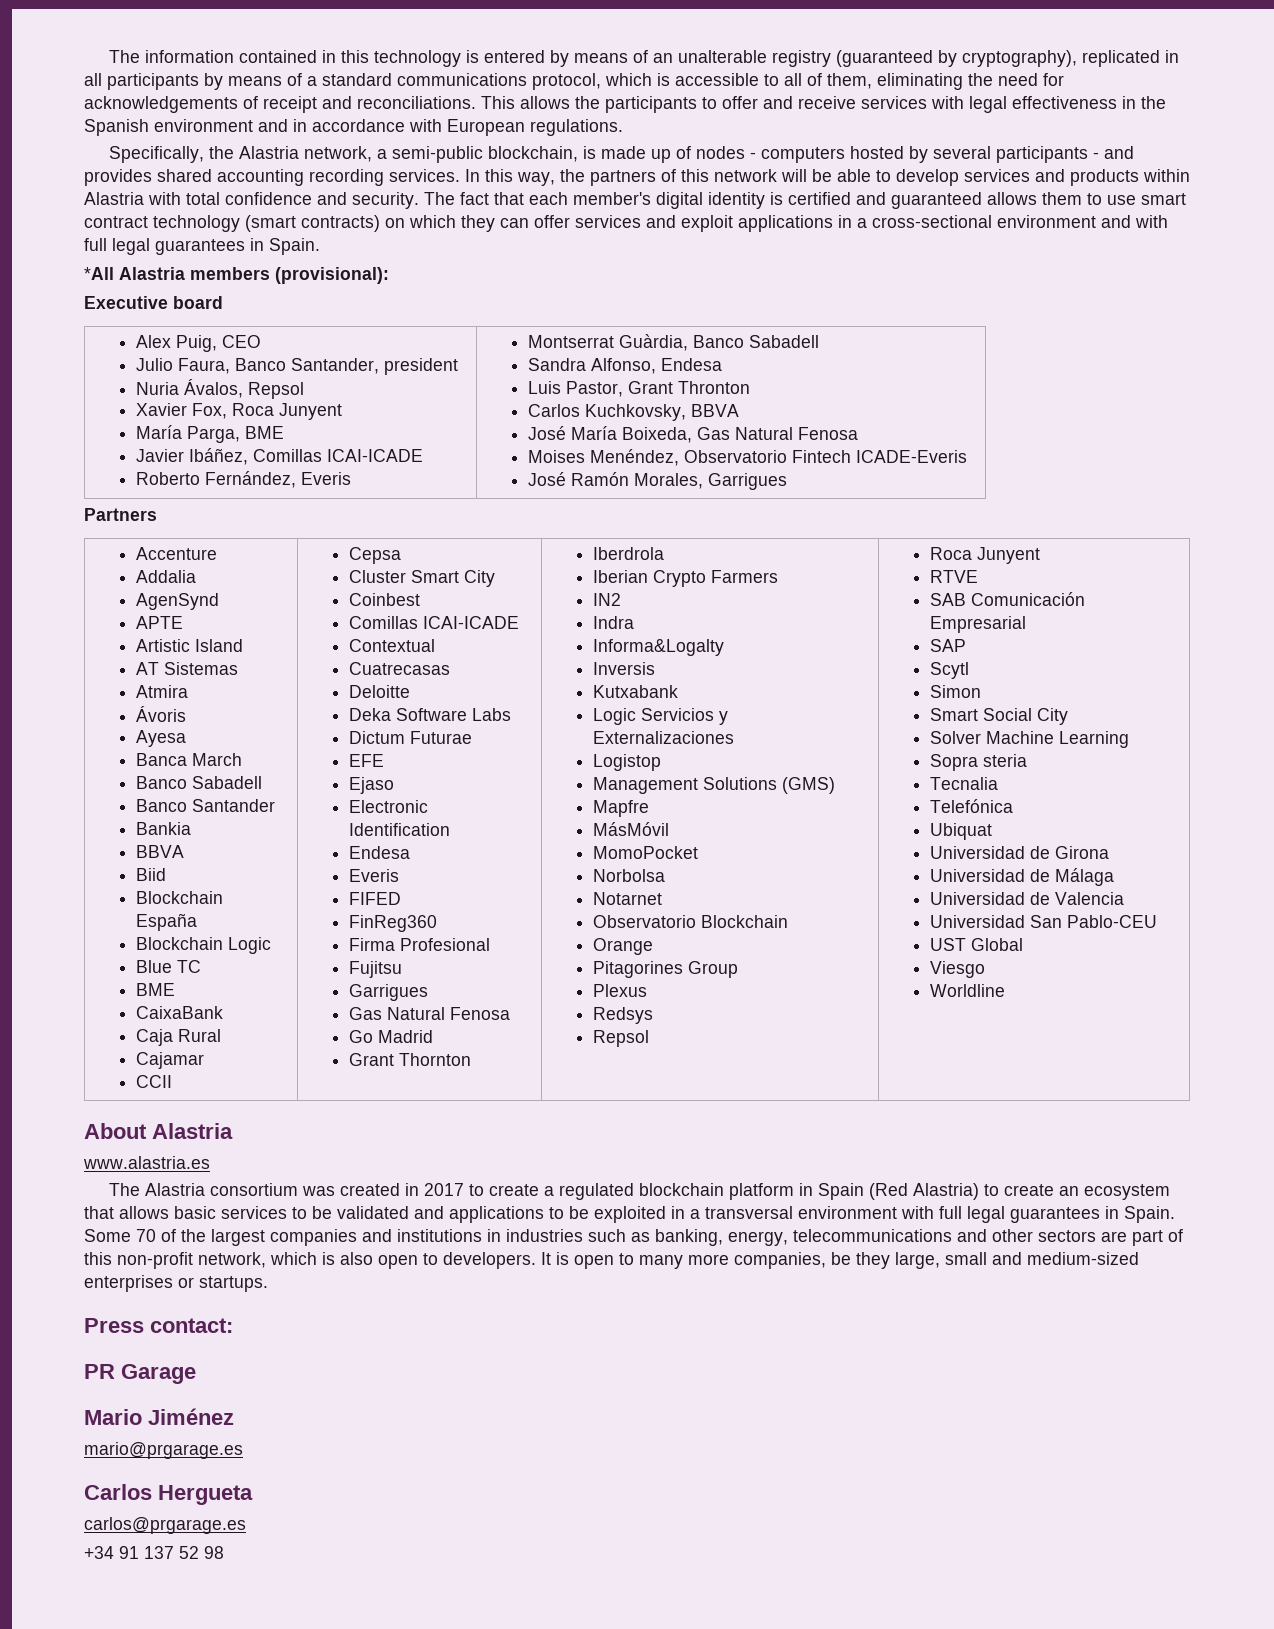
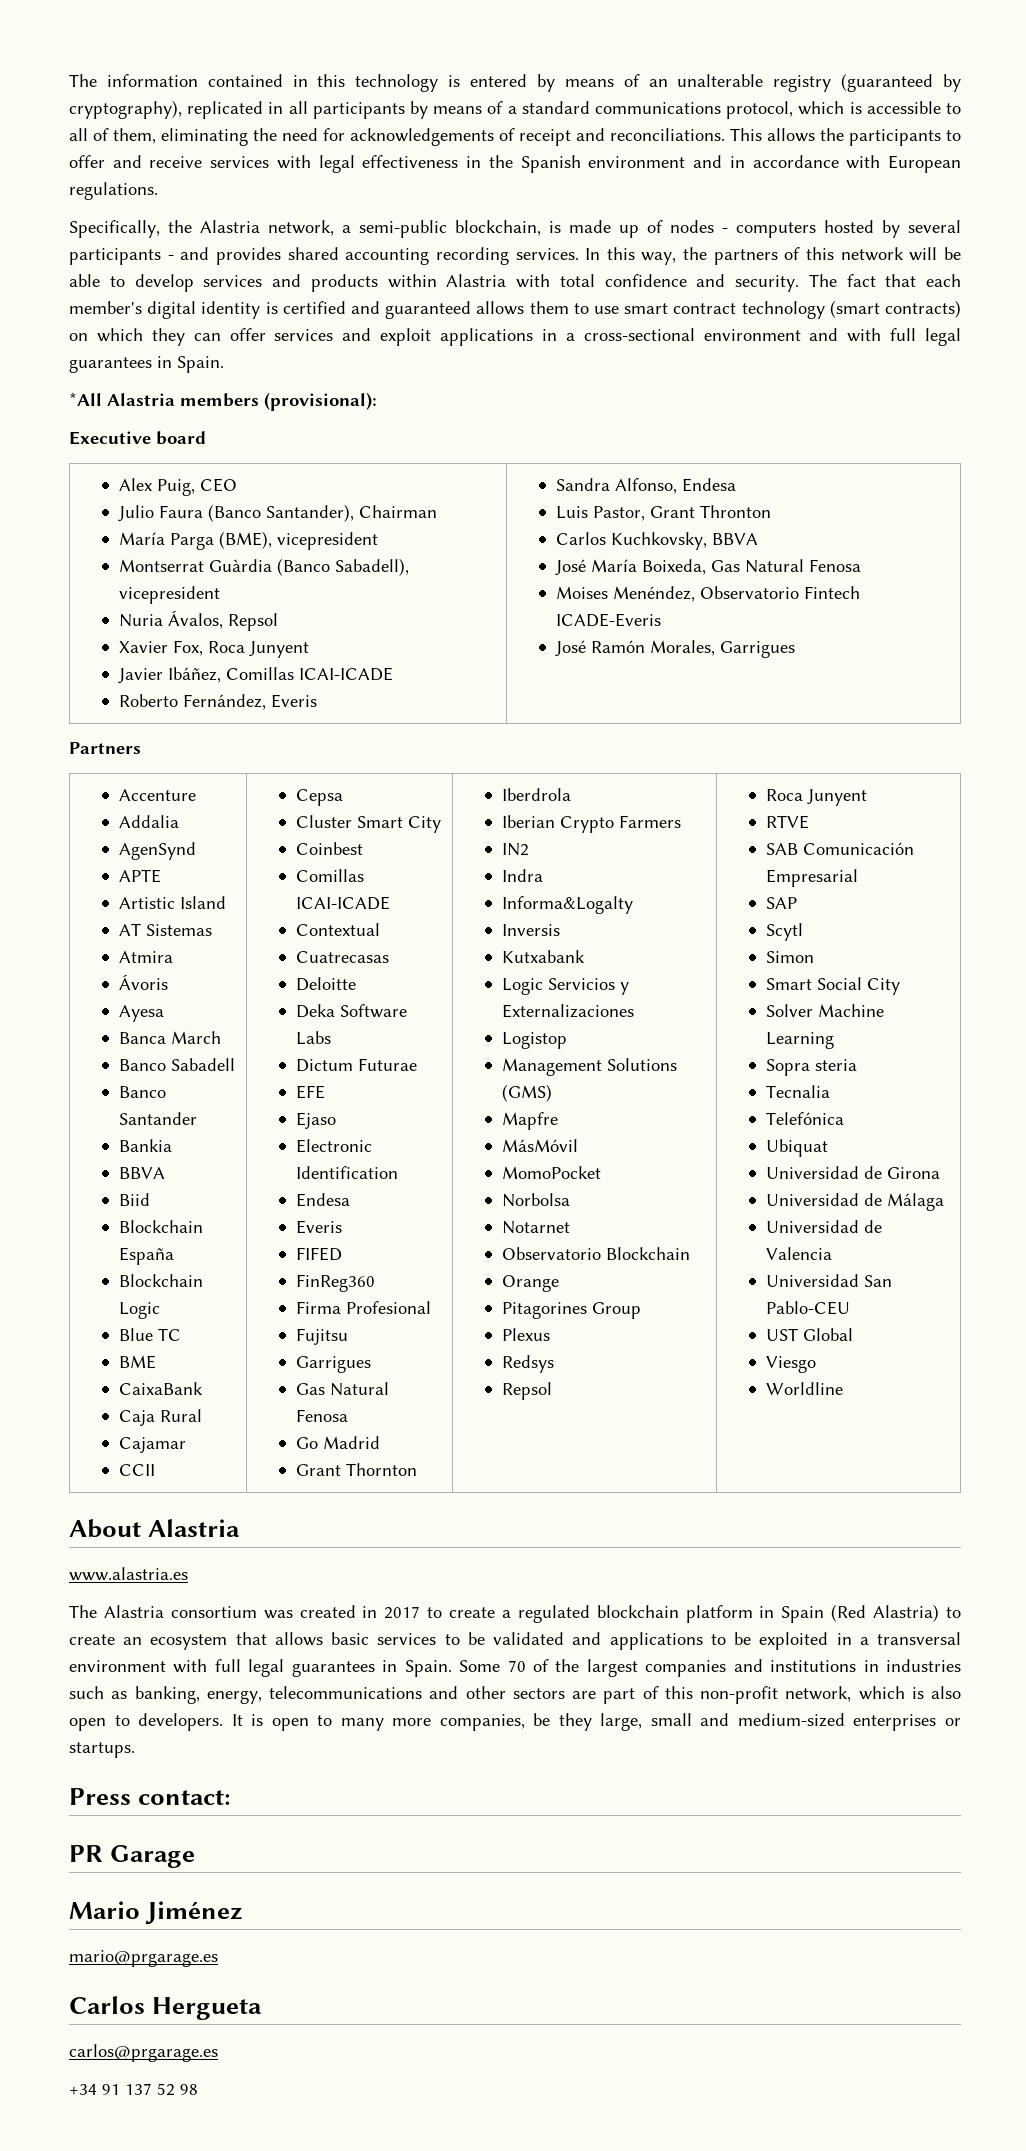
- Julio Faura, Banco Santander, president
+ Julio Faura (Banco Santander), Chairman
+ María Parga (BME), vicepresident
+ Montserrat Guàrdia (Banco Sabadell), vicepresident
- María Parga, BME
- Montserrat Guàrdia, Banco Sabadell

